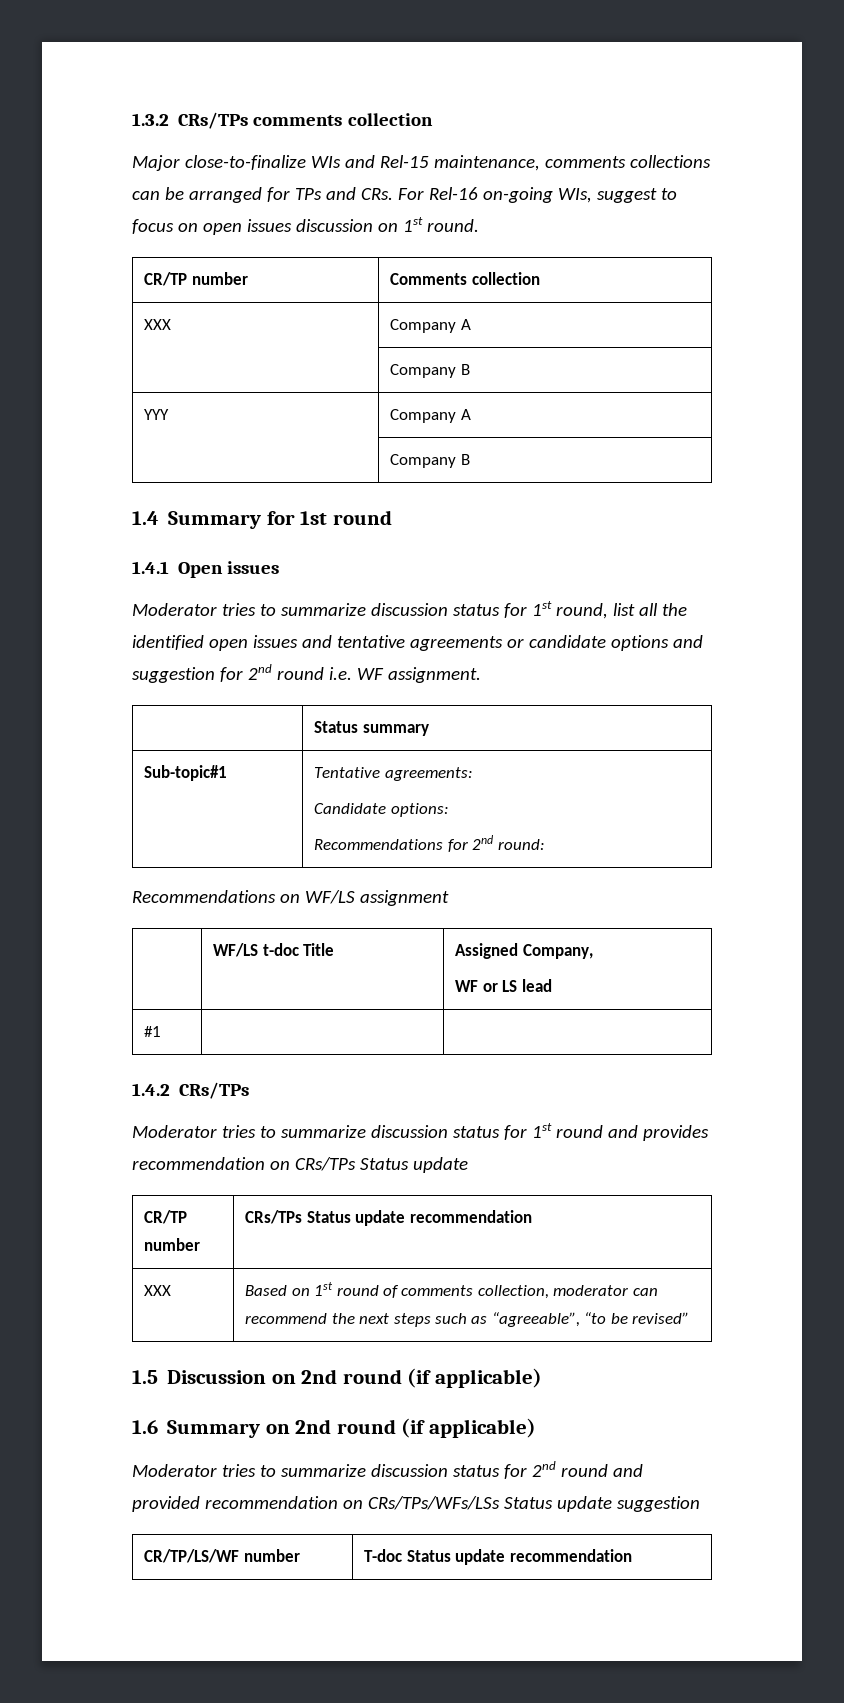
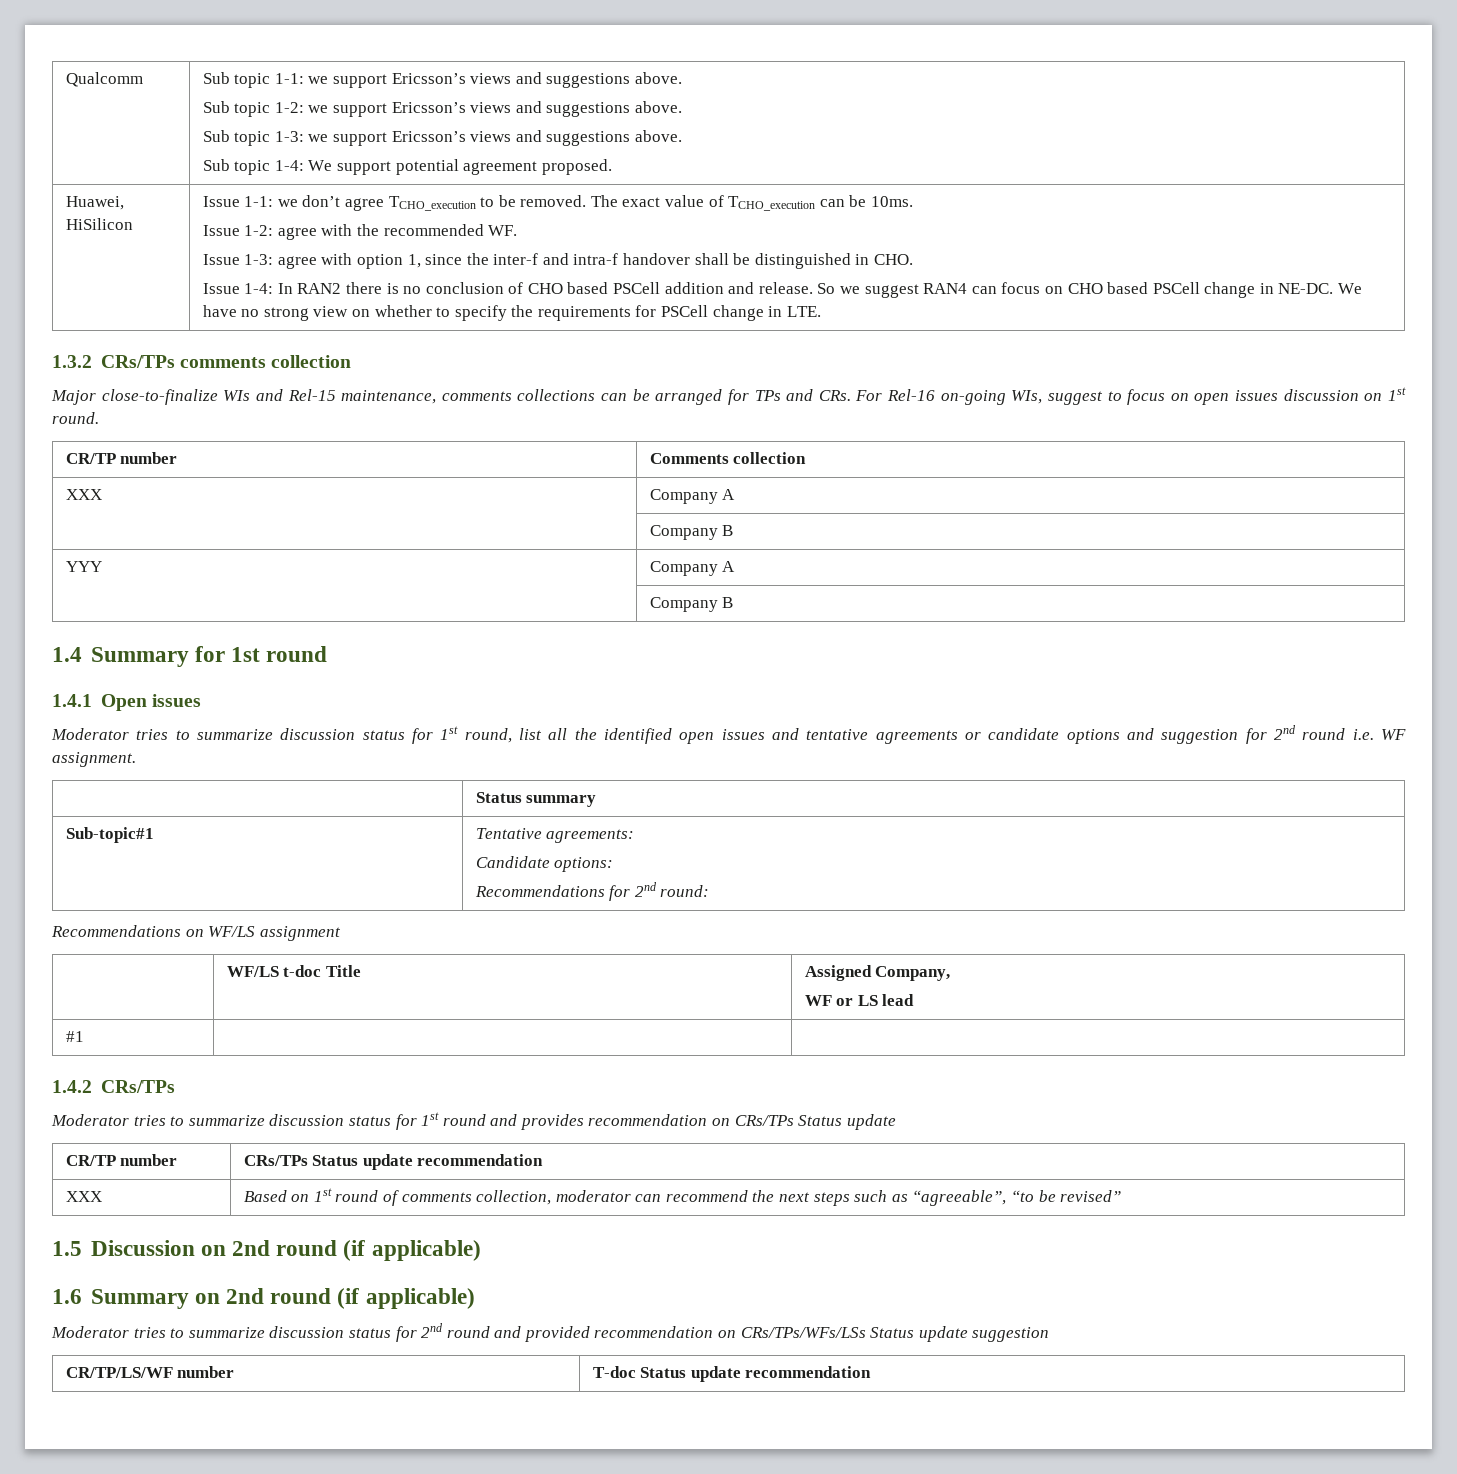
+ Qualcomm | Sub topic 1-1: we support Ericsson’s views and suggestions above.
+ Sub topic 1-2: we support Ericsson’s views and suggestions above.
+ Sub topic 1-3: we support Ericsson’s views and suggestions above.
+ Sub topic 1-4: We support potential agreement proposed.
+ Huawei, HiSilicon | Issue 1-1: we don’t agree TCHO_execution to be removed. The exact value of TCHO_execution can be 10ms.
+ Issue 1-2: agree with the recommended WF.
+ Issue 1-3: agree with option 1, since the inter-f and intra-f handover shall be distinguished in CHO.
+ Issue 1-4: In RAN2 there is no conclusion of CHO based PSCell addition and release. So we suggest RAN4 can focus on CHO based PSCell change in NE-DC. We have no strong view on whether to specify the requirements for PSCell change in LTE.

